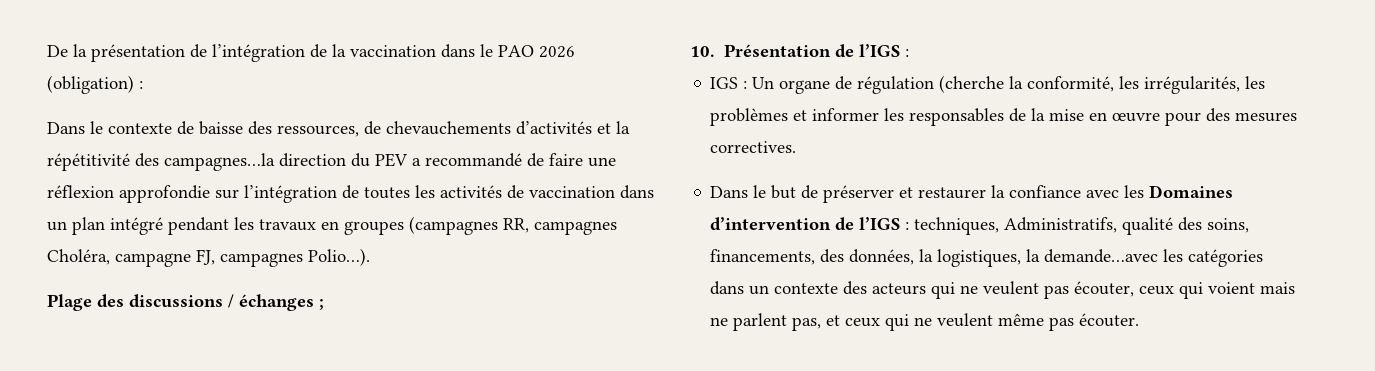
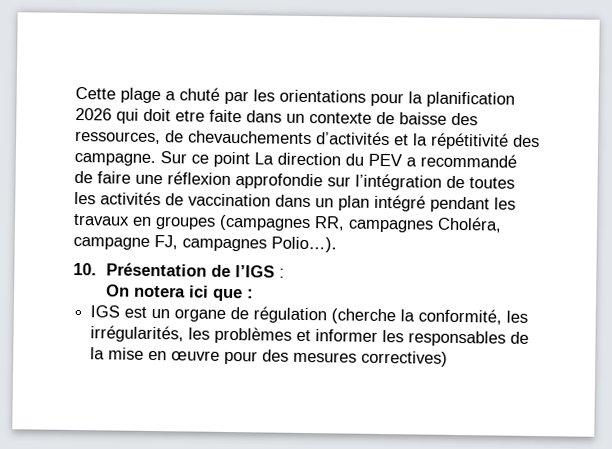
- De la présentation de l’intégration de la vaccination dans le PAO 2026 (obligation) :
- Dans le contexte de baisse des ressources, de chevauchements d’activités et la répétitivité des campagnes…la direction du PEV a recommandé de faire une réflexion approfondie sur l’intégration de toutes les activités de vaccination dans un plan intégré pendant les travaux en groupes (campagnes RR, campagnes Choléra, campagne FJ, campagnes Polio…).
+ Cette plage a chuté par les orientations pour la planification 2026 qui doit etre faite dans un contexte de baisse des ressources, de chevauchements d’activités et la répétitivité des campagne. Sur ce point La direction du PEV a recommandé de faire une réflexion approfondie sur l’intégration de toutes les activités de vaccination dans un plan intégré pendant les travaux en groupes (campagnes RR, campagnes Choléra, campagne FJ, campagnes Polio…).
- Plage des discussions / échanges ;
+ On notera ici que :
- IGS : Un organe de régulation (cherche la conformité, les irrégularités, les problèmes et informer les responsables de la mise en œuvre pour des mesures correctives.
- Dans le but de préserver et restaurer la confiance avec les Domaines d’intervention de l’IGS : techniques, Administratifs, qualité des soins, financements, des données, la logistiques, la demande…avec les catégories dans un contexte des acteurs qui ne veulent pas écouter, ceux qui voient mais ne parlent pas, et ceux qui ne veulent même pas écouter.
+ IGS est un organe de régulation (cherche la conformité, les irrégularités, les problèmes et informer les responsables de la mise en œuvre pour des mesures correctives)

